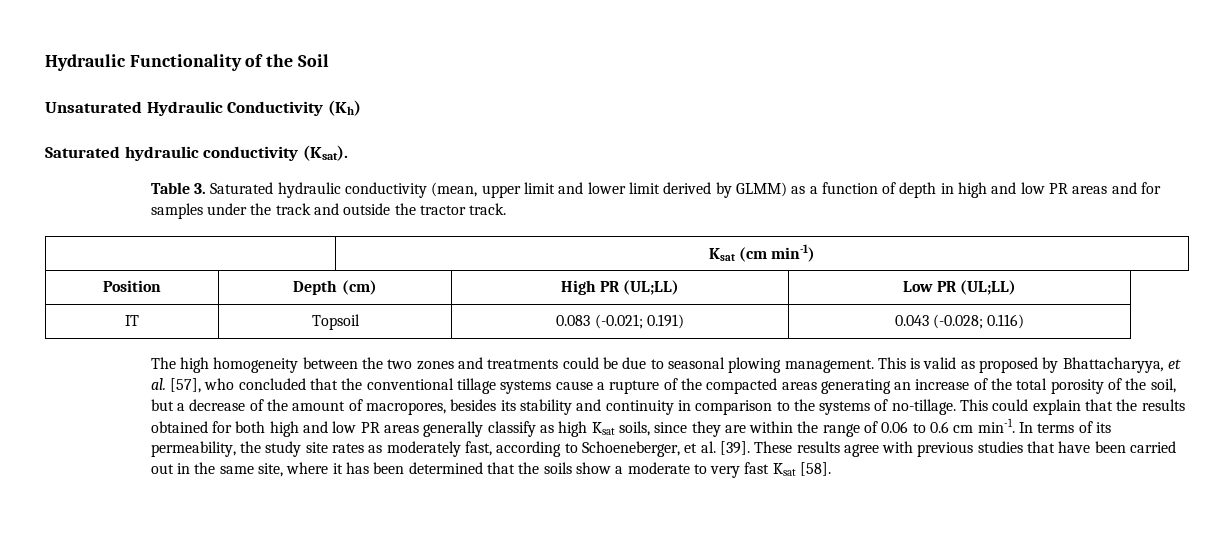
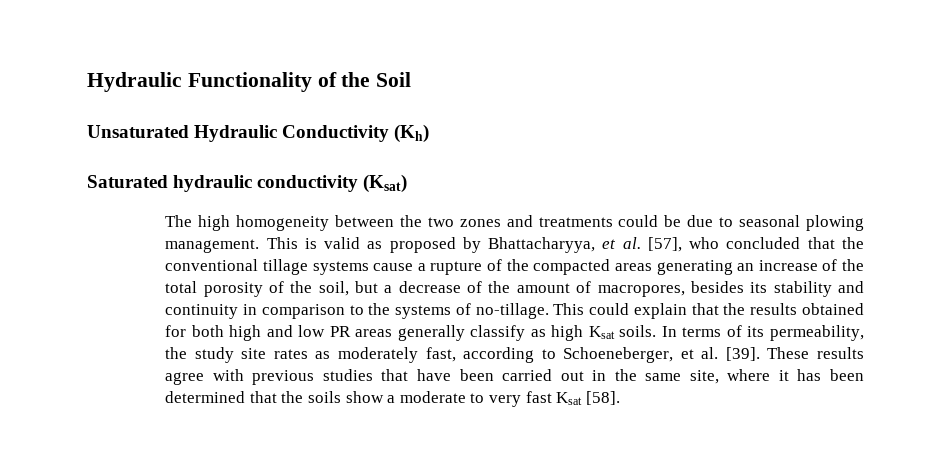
- Saturated hydraulic conductivity (Ksat).
- Table 3. Saturated hydraulic conductivity (mean, upper limit and lower limit derived by GLMM) as a function of depth in high and low PR areas and for samples under the track and outside the tractor track.
- | Ksat (cm min-1)
- Position | Depth (cm) | High PR (UL;LL) | Low PR (UL;LL)
- IT | Topsoil | 0.083 (-0.021; 0.191) | 0.043 (-0.028; 0.116)
+ Saturated hydraulic conductivity (Ksat)
- This could explain that the results obtained for both high and low PR areas generally classify as high Ksat soils, since they are within the range of 0.06 to 0.6 cm min-1.
+ This could explain that the results obtained for both high and low PR areas generally classify as high Ksat soils.

